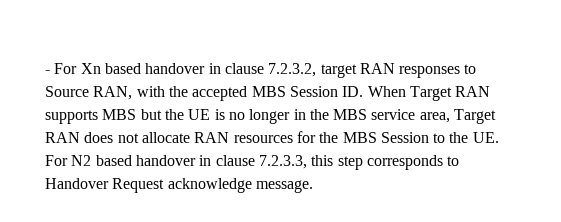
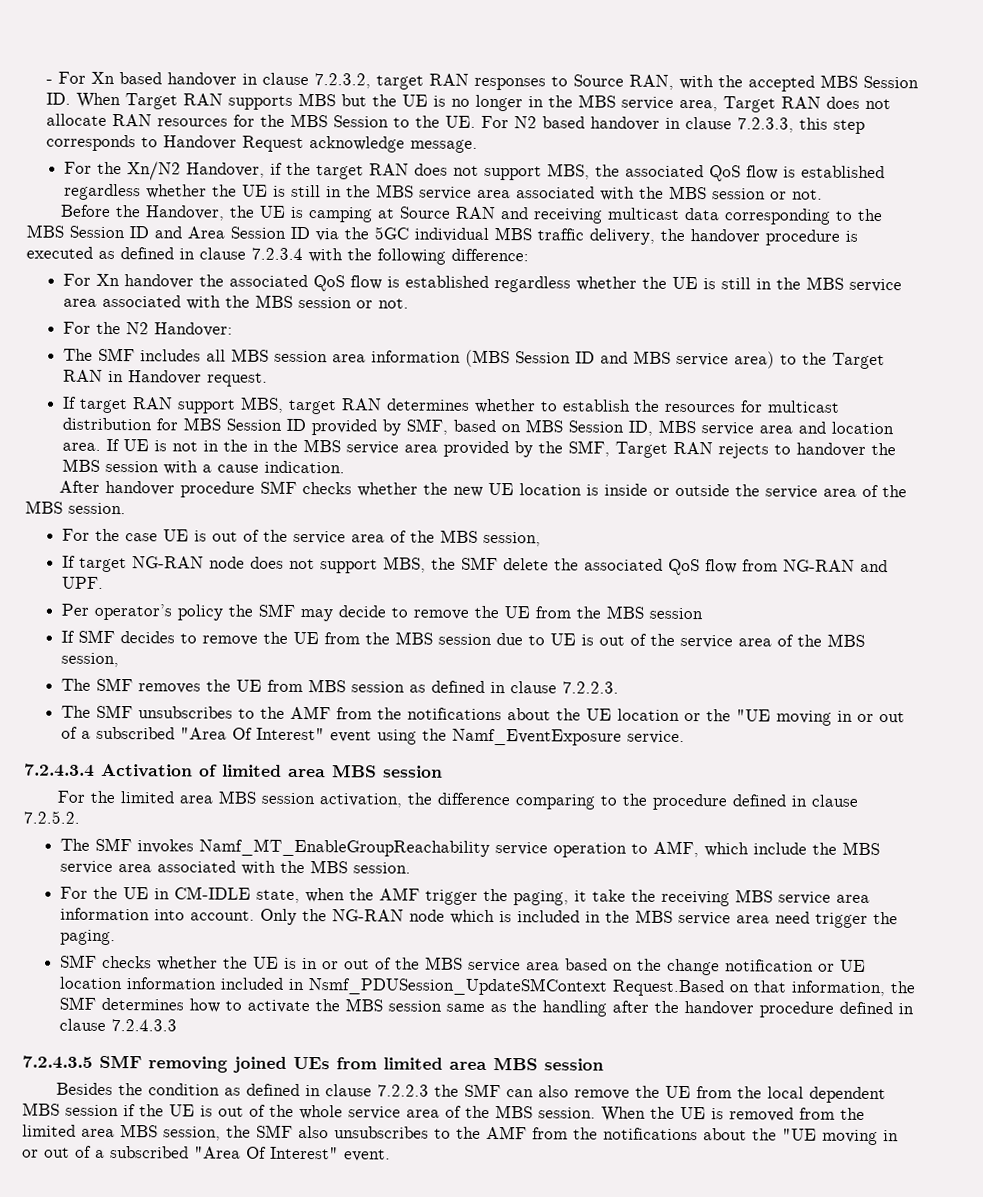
+ For the Xn/N2 Handover, if the target RAN does not support MBS, the associated QoS flow is established regardless whether the UE is still in the MBS service area associated with the MBS session or not.
+ Before the Handover, the UE is camping at Source RAN and receiving multicast data corresponding to the MBS Session ID and Area Session ID via the 5GC individual MBS traffic delivery, the handover procedure is executed as defined in clause 7.2.3.4 with the following difference:
+ For Xn handover the associated QoS flow is established regardless whether the UE is still in the MBS service area associated with the MBS session or not.
+ For the N2 Handover:
+ The SMF includes all MBS session area information (MBS Session ID and MBS service area) to the Target RAN in Handover request.
+ If target RAN support MBS, target RAN determines whether to establish the resources for multicast distribution for MBS Session ID provided by SMF, based on MBS Session ID, MBS service area and location area. If UE is not in the in the MBS service area provided by the SMF, Target RAN rejects to handover the MBS session with a cause indication.
+ After handover procedure SMF checks whether the new UE location is inside or outside the service area of the MBS session.
+ For the case UE is out of the service area of the MBS session,
+ If target NG-RAN node does not support MBS, the SMF delete the associated QoS flow from NG-RAN and UPF.
+ Per operator’s policy the SMF may decide to remove the UE from the MBS session
+ If SMF decides to remove the UE from the MBS session due to UE is out of the service area of the MBS session,
+ The SMF removes the UE from MBS session as defined in clause 7.2.2.3.
+ The SMF unsubscribes to the AMF from the notifications about the UE location or the "UE moving in or out of a subscribed "Area Of Interest" event using the Namf_EventExposure service.
+ 7.2.4.3.4 Activation of limited area MBS session
+ For the limited area MBS session activation, the difference comparing to the procedure defined in clause 7.2.5.2.
+ The SMF invokes Namf_MT_EnableGroupReachability service operation to AMF, which include the MBS service area associated with the MBS session.
+ For the UE in CM-IDLE state, when the AMF trigger the paging, it take the receiving MBS service area information into account. Only the NG-RAN node which is included in the MBS service area need trigger the paging.
+ SMF checks whether the UE is in or out of the MBS service area based on the change notification or UE location information included in Nsmf_PDUSession_UpdateSMContext Request.Based on that information, the SMF determines how to activate the MBS session same as the handling after the handover procedure defined in clause 7.2.4.3.3
+ 7.2.4.3.5 SMF removing joined UEs from limited area MBS session
+ Besides the condition as defined in clause 7.2.2.3 the SMF can also remove the UE from the local dependent MBS session if the UE is out of the whole service area of the MBS session. When the UE is removed from the limited area MBS session, the SMF also unsubscribes to the AMF from the notifications about the "UE moving in or out of a subscribed "Area Of Interest" event.

